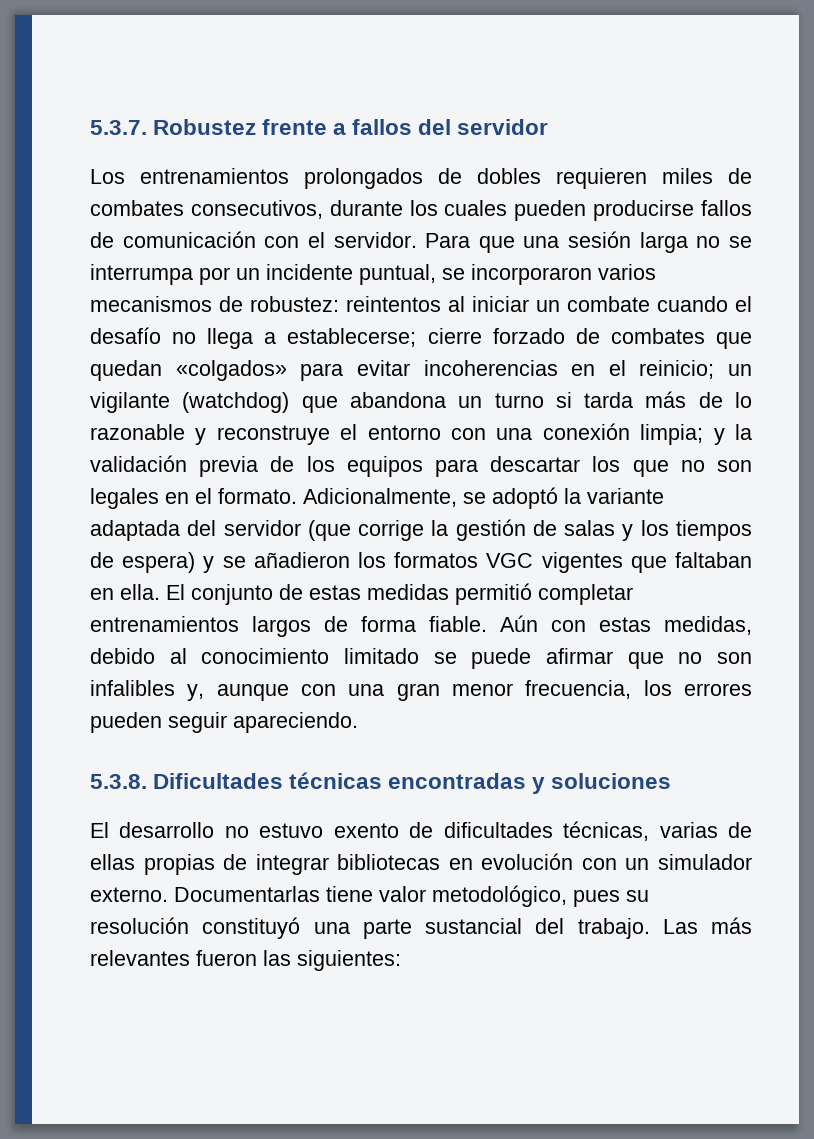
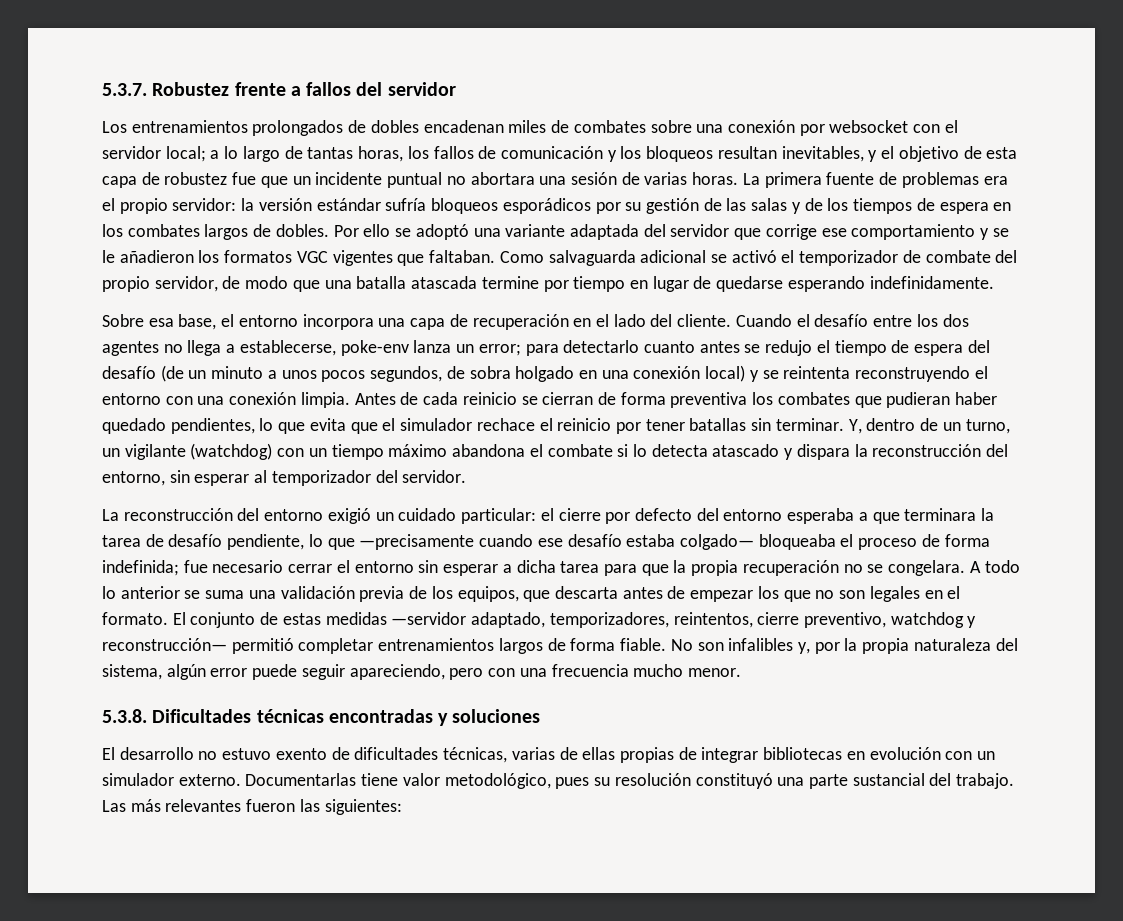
- Los entrenamientos prolongados de dobles requieren miles de combates consecutivos, durante los cuales pueden producirse fallos de comunicación con el servidor. Para que una sesión larga no se interrumpa por un incidente puntual, se incorporaron varios mecanismos de robustez: reintentos al iniciar un combate cuando el desafío no llega a establecerse; cierre forzado de combates que quedan «colgados» para evitar incoherencias en el reinicio; un vigilante (watchdog) que abandona un turno si tarda más de lo razonable y reconstruye el entorno con una conexión limpia; y la validación previa de los equipos para descartar los que no son legales en el formato.
+ Los entrenamientos prolongados de dobles encadenan miles de combates sobre una conexión por websocket con el servidor local; a lo largo de tantas horas, los fallos de comunicación y los bloqueos resultan inevitables, y el objetivo de esta capa de robustez fue que un incidente puntual no abortara una sesión de varias horas. La primera fuente de problemas era el propio servidor: la versión estándar sufría bloqueos esporádicos por su gestión de las salas y de los tiempos de espera en los combates largos de dobles. Por ello se adoptó una variante adaptada del servidor que corrige ese comportamiento y se le añadieron los formatos VGC vigentes que faltaban. Como salvaguarda adicional se activó el temporizador de combate del propio servidor, de modo que una batalla atascada termine por tiempo en lugar de quedarse esperando indefinidamente.
+ Sobre esa base, el entorno incorpora una capa de recuperación en el lado del cliente. Cuando el desafío entre los dos agentes no llega a establecerse, poke-env lanza un error; para detectarlo cuanto antes se redujo el tiempo de espera del desafío (de un minuto a unos pocos segundos, de sobra holgado en una conexión local) y se reintenta reconstruyendo el entorno con una conexión limpia. Antes de cada reinicio se cierran de forma preventiva los combates que pudieran haber quedado pendientes, lo que evita que el simulador rechace el reinicio por tener batallas sin terminar. Y, dentro de un turno, un vigilante (watchdog) con un tiempo máximo abandona el combate si lo detecta atascado y dispara la reconstrucción del entorno, sin esperar al temporizador del servidor.
+ La reconstrucción del entorno exigió un cuidado particular: el cierre por defecto del entorno esperaba a que terminara la tarea de desafío pendiente, lo que —precisamente cuando ese desafío estaba colgado— bloqueaba el proceso de forma indefinida; fue necesario cerrar el entorno sin esperar a dicha tarea para que la propia recuperación no se congelara. A todo lo anterior se suma una validación previa de los equipos, que descarta antes de empezar los que no son legales en el formato.
- Adicionalmente, se adoptó la variante adaptada del servidor (que corrige la gestión de salas y los tiempos de espera) y se añadieron los formatos VGC vigentes que faltaban en ella.
- El conjunto de estas medidas permitió completar entrenamientos largos de forma fiable.
+ El conjunto de estas medidas —servidor adaptado, temporizadores, reintentos, cierre preventivo, watchdog y reconstrucción— permitió completar entrenamientos largos de forma fiable.
- Aún con estas medidas, debido al conocimiento limitado se puede afirmar que no son infalibles y, aunque con una gran menor frecuencia, los errores pueden seguir apareciendo.
+ No son infalibles y, por la propia naturaleza del sistema, algún error puede seguir apareciendo, pero con una frecuencia mucho menor.

